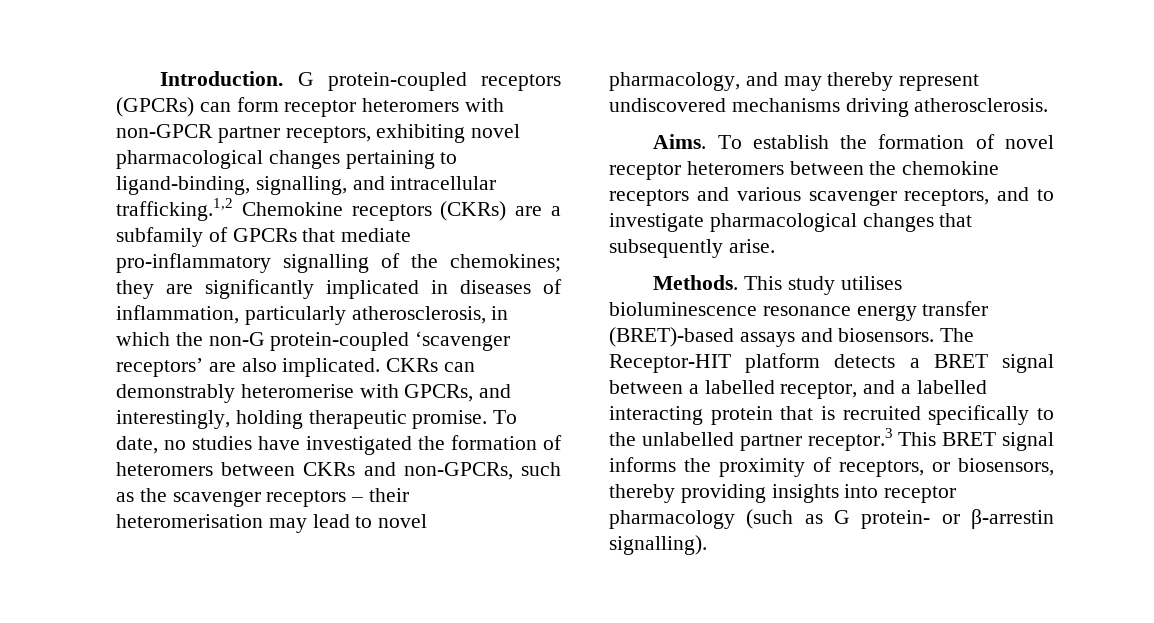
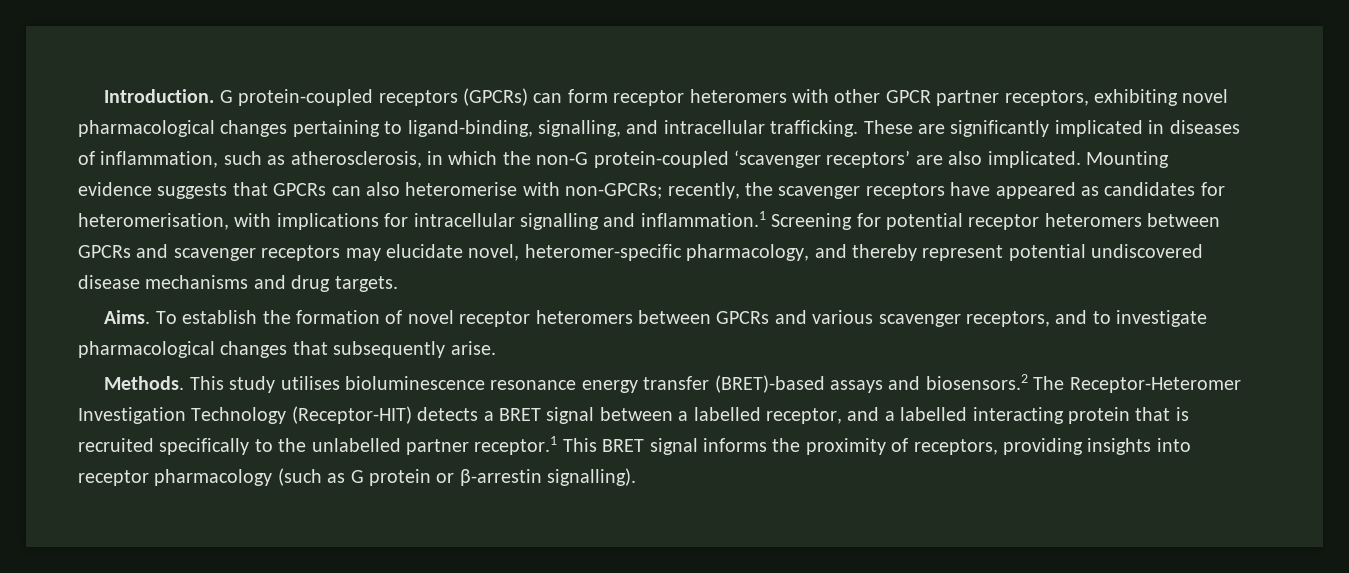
- G protein-coupled receptors (GPCRs) can form receptor heteromers with non-GPCR partner receptors, exhibiting novel pharmacological changes pertaining to ligand-binding, signalling, and intracellular trafficking.1,2 Chemokine receptors (CKRs) are a subfamily of GPCRs that mediate pro-inflammatory signalling of the chemokines; they are significantly implicated in diseases of inflammation, particularly atherosclerosis, in which the non-G protein-coupled ‘scavenger receptors’ are also implicated.
+ G protein-coupled receptors (GPCRs) can form receptor heteromers with other GPCR partner receptors, exhibiting novel pharmacological changes pertaining to ligand-binding, signalling, and intracellular trafficking. These are significantly implicated in diseases of inflammation, such as atherosclerosis, in which the non-G protein-coupled ‘scavenger receptors’ are also implicated.
- CKRs can demonstrably heteromerise with GPCRs, and interestingly, holding therapeutic promise. To date, no studies have investigated the formation of heteromers between CKRs and non-GPCRs, such as the scavenger receptors – their heteromerisation may lead to novel pharmacology, and may thereby represent undiscovered mechanisms driving atherosclerosis.
+ Mounting evidence suggests that GPCRs can also heteromerise with non-GPCRs; recently, the scavenger receptors have appeared as candidates for heteromerisation, with implications for intracellular signalling and inflammation.1 Screening for potential receptor heteromers between GPCRs and scavenger receptors may elucidate novel, heteromer-specific pharmacology, and thereby represent potential undiscovered disease mechanisms and drug targets.
- To establish the formation of novel receptor heteromers between the chemokine receptors and various scavenger receptors, and to investigate pharmacological changes that subsequently arise.
+ To establish the formation of novel receptor heteromers between GPCRs and various scavenger receptors, and to investigate pharmacological changes that subsequently arise.
- This study utilises bioluminescence resonance energy transfer (BRET)-based assays and biosensors. The Receptor-HIT platform detects a BRET signal between a labelled receptor, and a labelled interacting protein that is recruited specifically to the unlabelled partner receptor.3 This BRET signal informs the proximity of receptors, or biosensors, thereby providing insights into receptor pharmacology (such as G protein- or β-arrestin signalling).
+ This study utilises bioluminescence resonance energy transfer (BRET)-based assays and biosensors.2 The Receptor-Heteromer Investigation Technology (Receptor-HIT) detects a BRET signal between a labelled receptor, and a labelled interacting protein that is recruited specifically to the unlabelled partner receptor.1 This BRET signal informs the proximity of receptors, providing insights into receptor pharmacology (such as G protein or β-arrestin signalling).

